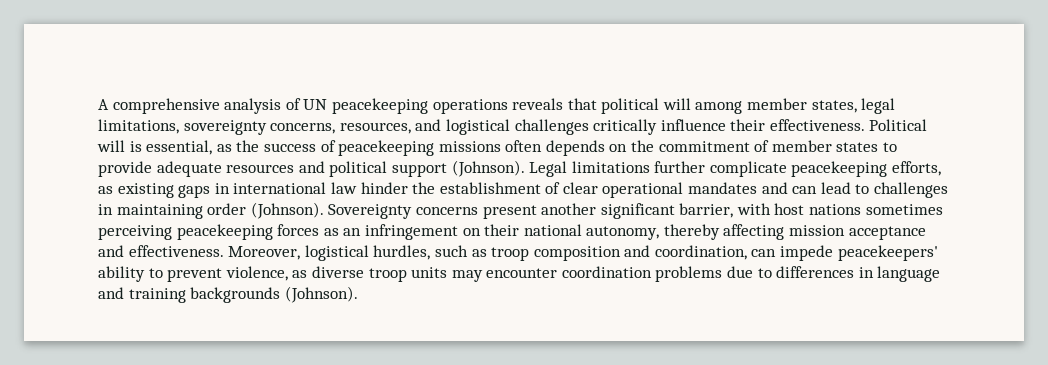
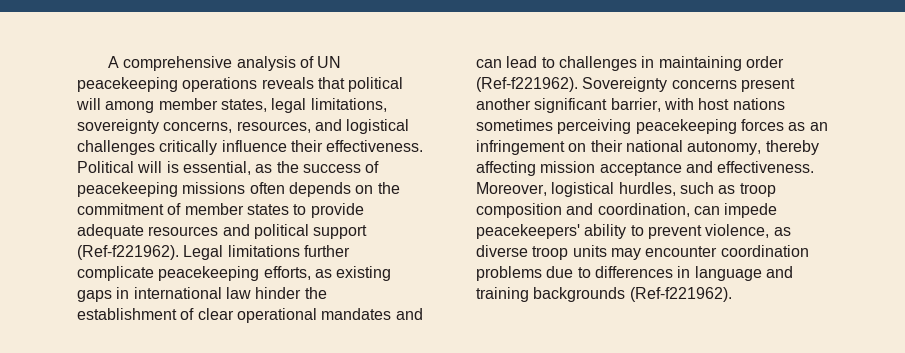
- Political will is essential, as the success of peacekeeping missions often depends on the commitment of member states to provide adequate resources and political support (Johnson).
+ Political will is essential, as the success of peacekeeping missions often depends on the commitment of member states to provide adequate resources and political support (Ref-f221962).
- Legal limitations further complicate peacekeeping efforts, as existing gaps in international law hinder the establishment of clear operational mandates and can lead to challenges in maintaining order (Johnson).
+ Legal limitations further complicate peacekeeping efforts, as existing gaps in international law hinder the establishment of clear operational mandates and can lead to challenges in maintaining order (Ref-f221962).
- Moreover, logistical hurdles, such as troop composition and coordination, can impede peacekeepers' ability to prevent violence, as diverse troop units may encounter coordination problems due to differences in language and training backgrounds (Johnson).
+ Moreover, logistical hurdles, such as troop composition and coordination, can impede peacekeepers' ability to prevent violence, as diverse troop units may encounter coordination problems due to differences in language and training backgrounds (Ref-f221962).

